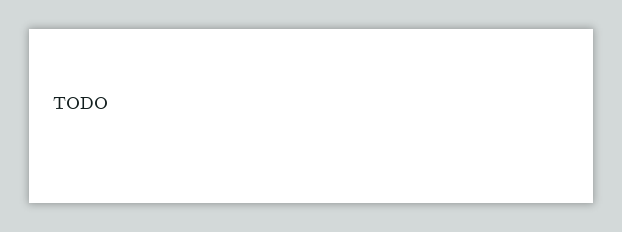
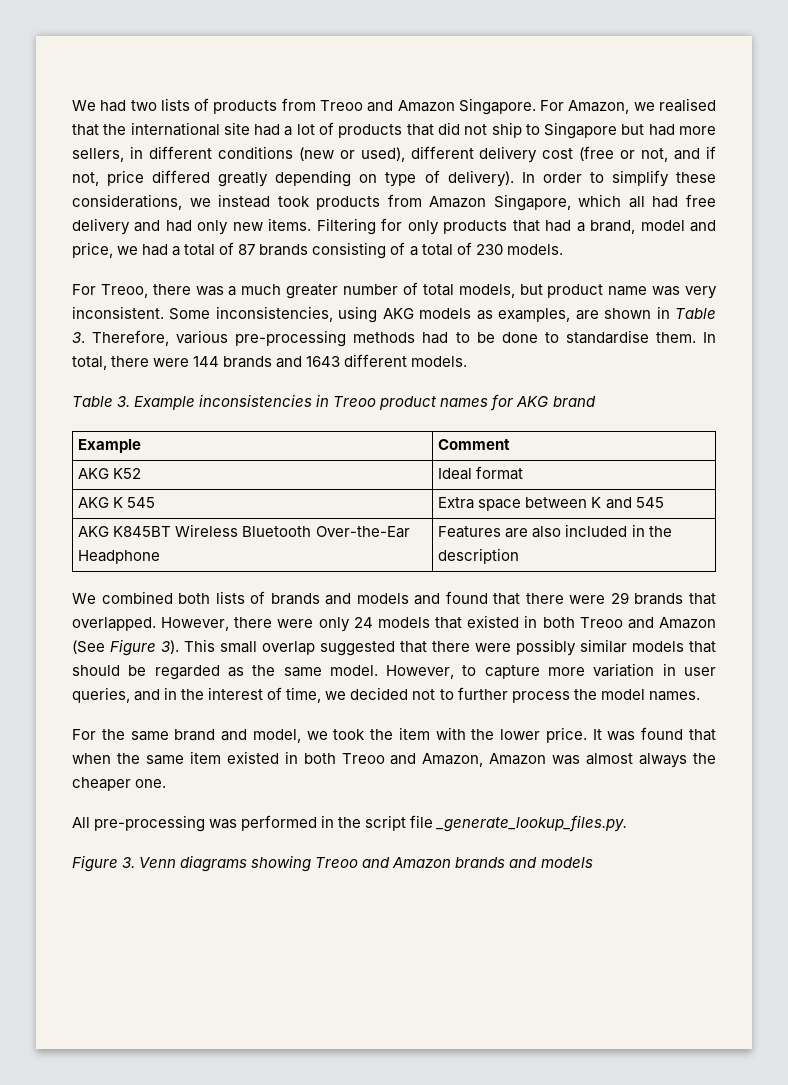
- TODO
+ We had two lists of products from Treoo and Amazon Singapore. For Amazon, we realised that the international site had a lot of products that did not ship to Singapore but had more sellers, in different conditions (new or used), different delivery cost (free or not, and if not, price differed greatly depending on type of delivery). In order to simplify these considerations, we instead took products from Amazon Singapore, which all had free delivery and had only new items. Filtering for only products that had a brand, model and price, we had a total of 87 brands consisting of a total of 230 models.
+ For Treoo, there was a much greater number of total models, but product name was very inconsistent. Some inconsistencies, using AKG models as examples, are shown in Table 3. Therefore, various pre-processing methods had to be done to standardise them. In total, there were 144 brands and 1643 different models.
+ Table 3. Example inconsistencies in Treoo product names for AKG brand
+ Example | Comment
+ AKG K52 | Ideal format
+ AKG K 545 | Extra space between K and 545
+ AKG K845BT Wireless Bluetooth Over-the-Ear Headphone | Features are also included in the description
+ We combined both lists of brands and models and found that there were 29 brands that overlapped. However, there were only 24 models that existed in both Treoo and Amazon (See Figure 3). This small overlap suggested that there were possibly similar models that should be regarded as the same model. However, to capture more variation in user queries, and in the interest of time, we decided not to further process the model names.
+ For the same brand and model, we took the item with the lower price. It was found that when the same item existed in both Treoo and Amazon, Amazon was almost always the cheaper one.
+ All pre-processing was performed in the script file _generate_lookup_files.py.
+ Figure 3. Venn diagrams showing Treoo and Amazon brands and models

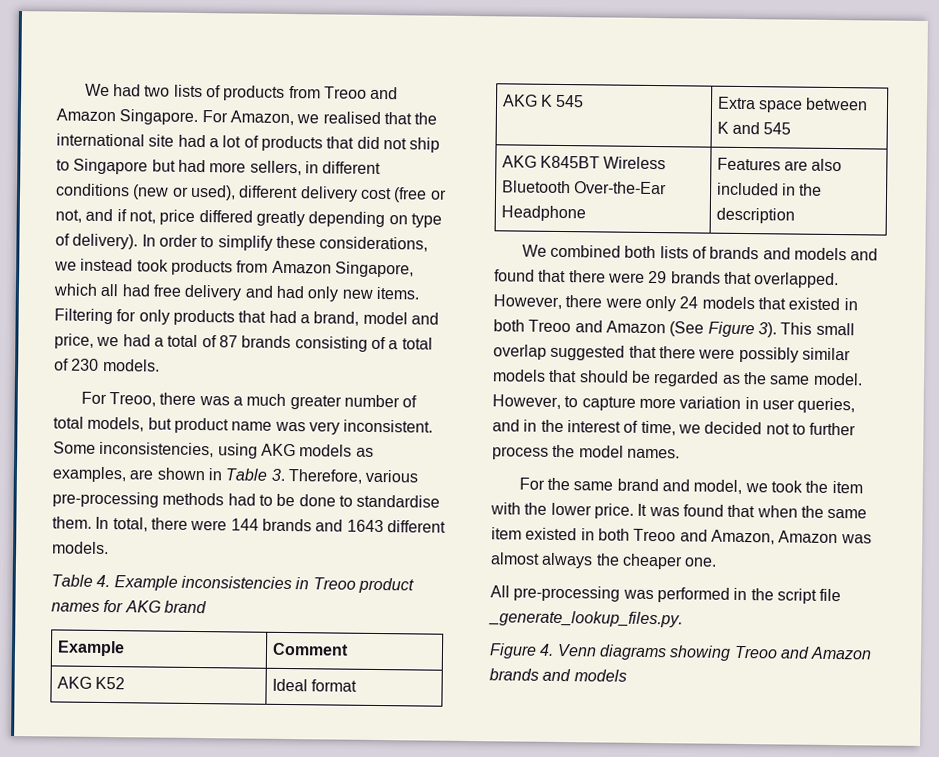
- Table 3. Example inconsistencies in Treoo product names for AKG brand
+ Table 4. Example inconsistencies in Treoo product names for AKG brand
- Figure 3. Venn diagrams showing Treoo and Amazon brands and models
+ Figure 4. Venn diagrams showing Treoo and Amazon brands and models

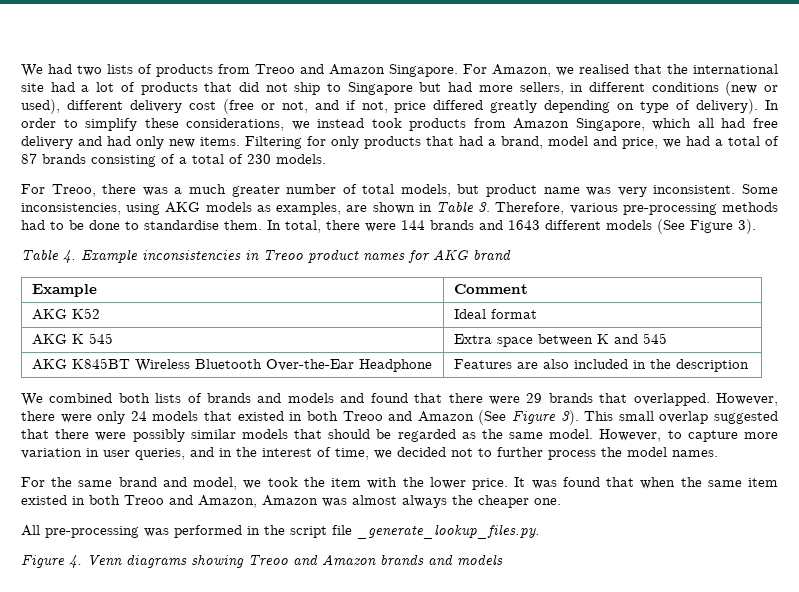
- In total, there were 144 brands and 1643 different models.
+ In total, there were 144 brands and 1643 different models (See Figure 3).

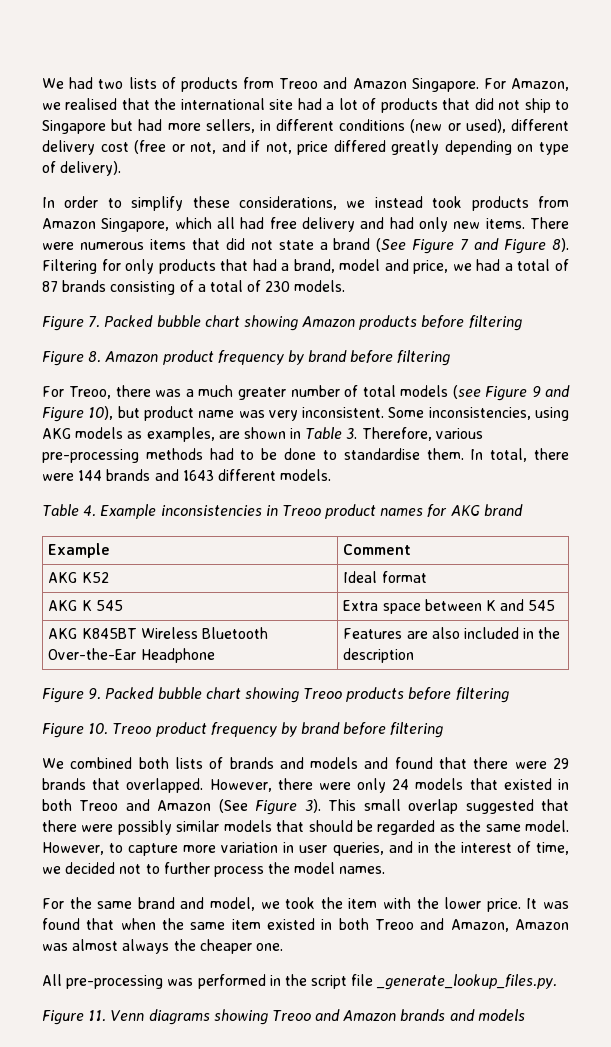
- For Amazon, we realised that the international site had a lot of products that did not ship to Singapore but had more sellers, in different conditions (new or used), different delivery cost (free or not, and if not, price differed greatly depending on type of delivery). In order to simplify these considerations, we instead took products from Amazon Singapore, which all had free delivery and had only new items.
+ For Amazon, we realised that the international site had a lot of products that did not ship to Singapore but had more sellers, in different conditions (new or used), different delivery cost (free or not, and if not, price differed greatly depending on type of delivery).
+ In order to simplify these considerations, we instead took products from Amazon Singapore, which all had free delivery and had only new items.
+ There were numerous items that did not state a brand (See Figure 7 and Figure 8).
+ Figure 7. Packed bubble chart showing Amazon products before filtering
+ Figure 8. Amazon product frequency by brand before filtering
- For Treoo, there was a much greater number of total models, but product name was very inconsistent.
+ For Treoo, there was a much greater number of total models (see Figure 9 and Figure 10), but product name was very inconsistent.
- In total, there were 144 brands and 1643 different models (See Figure 3).
+ In total, there were 144 brands and 1643 different models.
+ Figure 9. Packed bubble chart showing Treoo products before filtering
+ Figure 10. Treoo product frequency by brand before filtering
- Figure 4. Venn diagrams showing Treoo and Amazon brands and models
+ Figure 11. Venn diagrams showing Treoo and Amazon brands and models

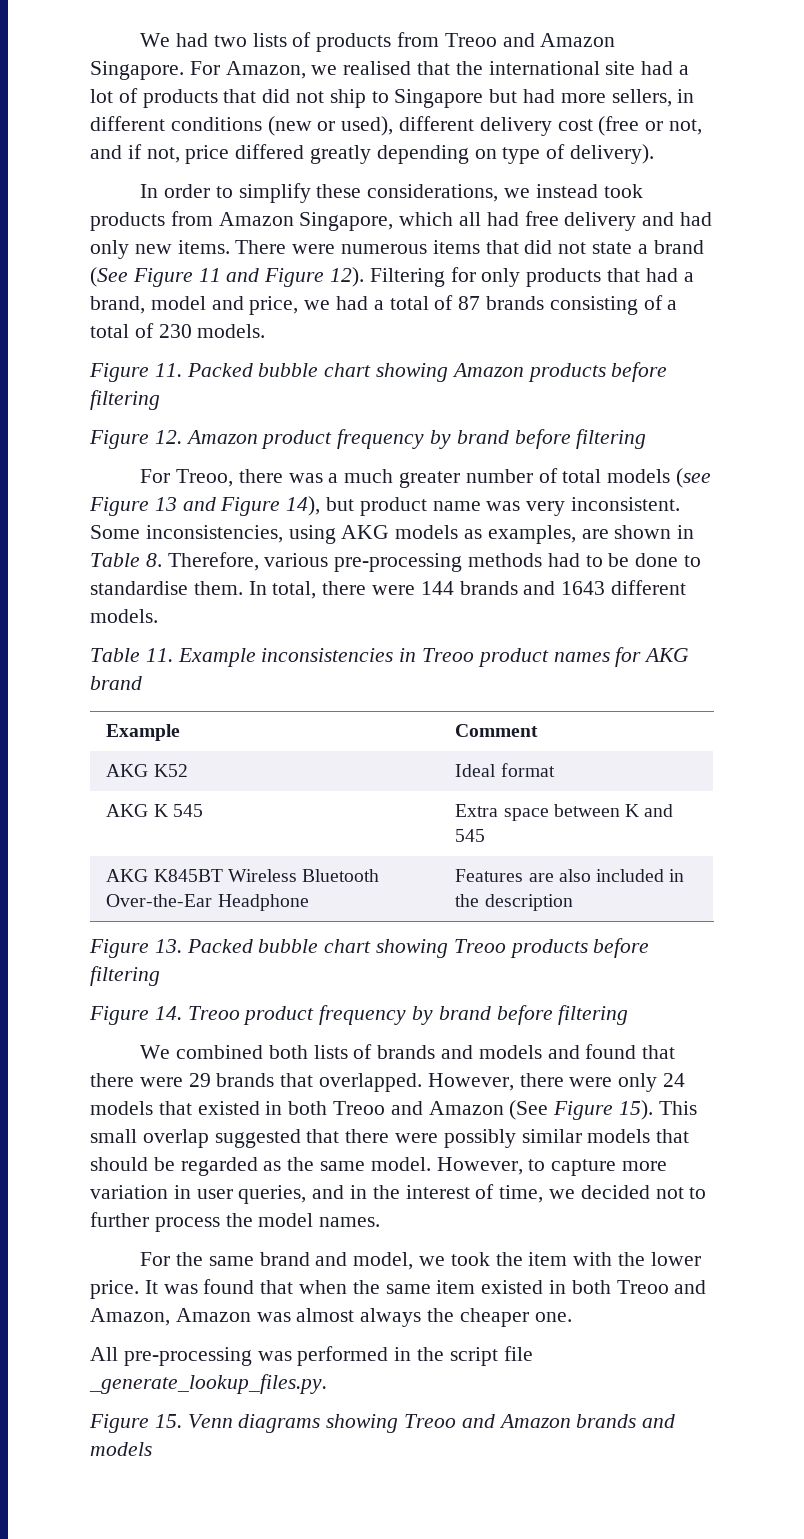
- There were numerous items that did not state a brand (See Figure 7 and Figure 8).
+ There were numerous items that did not state a brand (See Figure 11 and Figure 12).
- Figure 7. Packed bubble chart showing Amazon products before filtering
+ Figure 11. Packed bubble chart showing Amazon products before filtering
- Figure 8. Amazon product frequency by brand before filtering
+ Figure 12. Amazon product frequency by brand before filtering
- For Treoo, there was a much greater number of total models (see Figure 9 and Figure 10), but product name was very inconsistent.
+ For Treoo, there was a much greater number of total models (see Figure 13 and Figure 14), but product name was very inconsistent.
- Some inconsistencies, using AKG models as examples, are shown in Table 3. Therefore, various pre-processing methods had to be done to standardise them.
+ Some inconsistencies, using AKG models as examples, are shown in Table 8. Therefore, various pre-processing methods had to be done to standardise them.
- Table 4. Example inconsistencies in Treoo product names for AKG brand
+ Table 11. Example inconsistencies in Treoo product names for AKG brand
- Figure 9. Packed bubble chart showing Treoo products before filtering
+ Figure 13. Packed bubble chart showing Treoo products before filtering
- Figure 10. Treoo product frequency by brand before filtering
+ Figure 14. Treoo product frequency by brand before filtering
- However, there were only 24 models that existed in both Treoo and Amazon (See Figure 3).
+ However, there were only 24 models that existed in both Treoo and Amazon (See Figure 15).
- Figure 11. Venn diagrams showing Treoo and Amazon brands and models
+ Figure 15. Venn diagrams showing Treoo and Amazon brands and models

